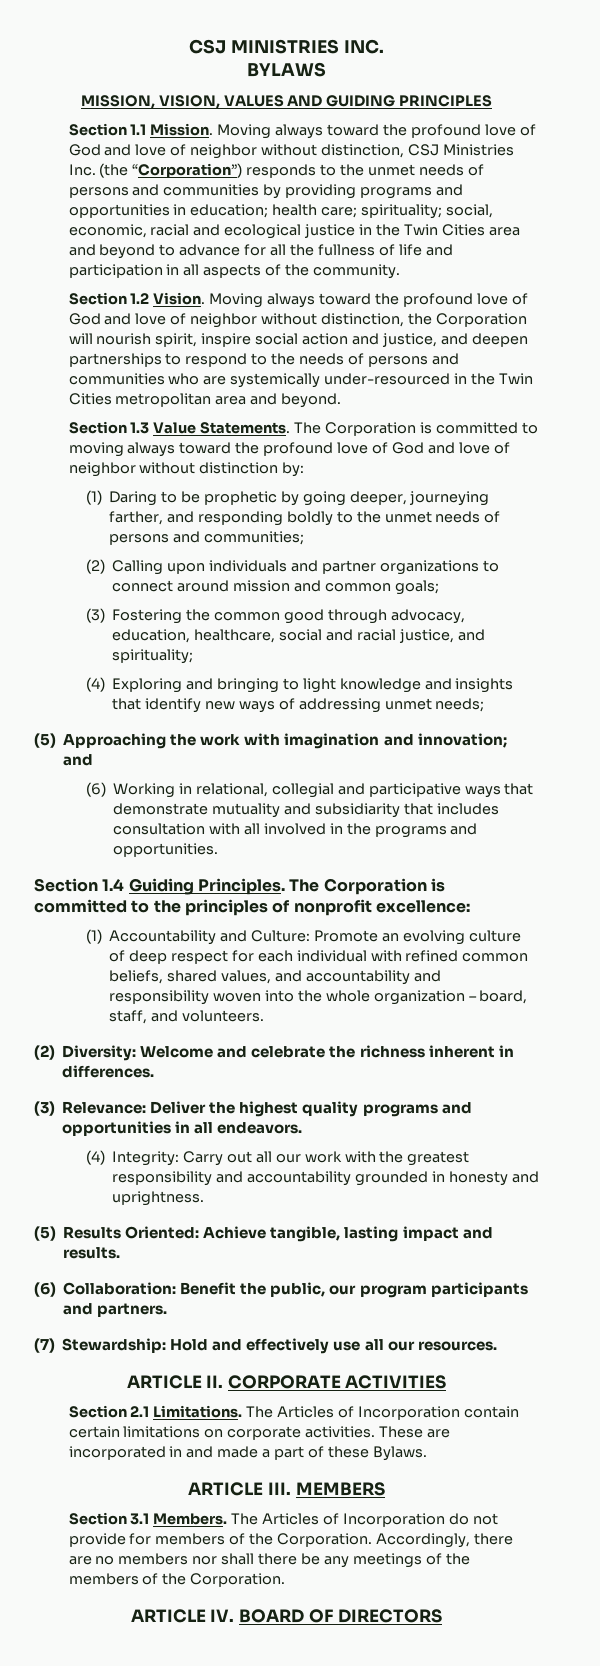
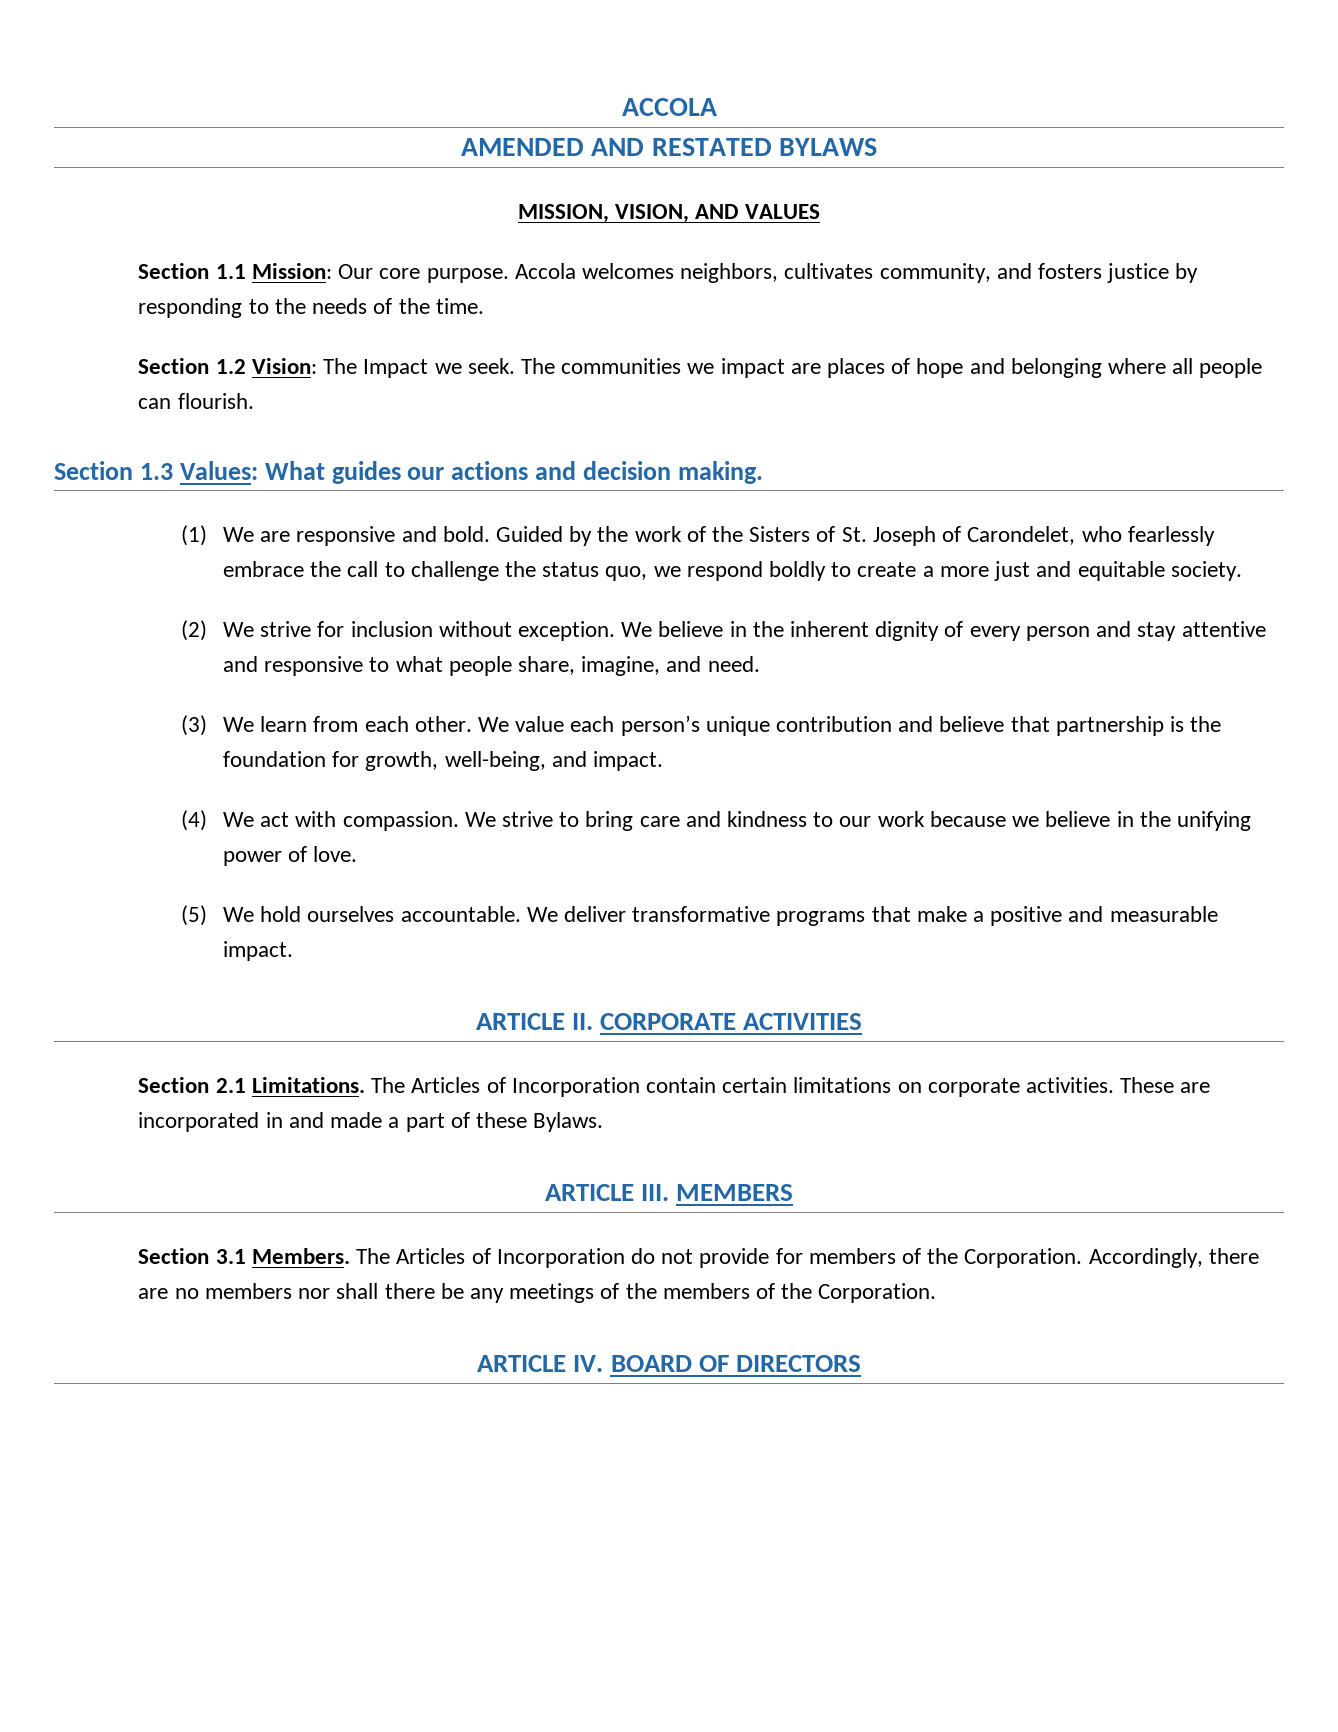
- CSJ MINISTRIES INC.
- BYLAWS
+ ACCOLA
+ AMENDED AND RESTATED BYLAWS
- MISSION, VISION, VALUES AND GUIDING PRINCIPLES
+ MISSION, VISION, AND VALUES
- Section 1.1 Mission. Moving always toward the profound love of God and love of neighbor without distinction, CSJ Ministries Inc. (the “Corporation”) responds to the unmet needs of persons and communities by providing programs and opportunities in education; health care; spirituality; social, economic, racial and ecological justice in the Twin Cities area and beyond to advance for all the fullness of life and participation in all aspects of the community.
- Section 1.2 Vision. Moving always toward the profound love of God and love of neighbor without distinction, the Corporation will nourish spirit, inspire social action and justice, and deepen partnerships to respond to the needs of persons and communities who are systemically under-resourced in the Twin Cities metropolitan area and beyond.
- Section 1.3 Value Statements. The Corporation is committed to moving always toward the profound love of God and love of neighbor without distinction by:
- (1) Daring to be prophetic by going deeper, journeying farther, and responding boldly to the unmet needs of persons and communities;
- (2) Calling upon individuals and partner organizations to connect around mission and common goals;
- (3) Fostering the common good through advocacy, education, healthcare, social and racial justice, and spirituality;
- (4) Exploring and bringing to light knowledge and insights that identify new ways of addressing unmet needs;
- (5) Approaching the work with imagination and innovation; and
- (6) Working in relational, collegial and participative ways that demonstrate mutuality and subsidiarity that includes consultation with all involved in the programs and opportunities.
- Section 1.4 Guiding Principles. The Corporation is committed to the principles of nonprofit excellence:
- (1) Accountability and Culture: Promote an evolving culture of deep respect for each individual with refined common beliefs, shared values, and accountability and responsibility woven into the whole organization – board, staff, and volunteers.
- (2) Diversity: Welcome and celebrate the richness inherent in differences.
- (3) Relevance: Deliver the highest quality programs and opportunities in all endeavors.
- (4) Integrity: Carry out all our work with the greatest responsibility and accountability grounded in honesty and uprightness.
- (5) Results Oriented: Achieve tangible, lasting impact and results.
- (6) Collaboration: Benefit the public, our program participants and partners.
- (7) Stewardship: Hold and effectively use all our resources.
+ Section 1.1 Mission: Our core purpose. Accola welcomes neighbors, cultivates community, and fosters justice by responding to the needs of the time.
+ Section 1.2 Vision: The Impact we seek. The communities we impact are places of hope and belonging where all people can flourish.
+ Section 1.3 Values: What guides our actions and decision making.
+ (1) We are responsive and bold. Guided by the work of the Sisters of St. Joseph of Carondelet, who fearlessly embrace the call to challenge the status quo, we respond boldly to create a more just and equitable society.
+ (2) We strive for inclusion without exception. We believe in the inherent dignity of every person and stay attentive and responsive to what people share, imagine, and need.
+ (3) We learn from each other. We value each person’s unique contribution and believe that partnership is the foundation for growth, well-being, and impact.
+ (4) We act with compassion. We strive to bring care and kindness to our work because we believe in the unifying power of love.
+ (5) We hold ourselves accountable. We deliver transformative programs that make a positive and measurable impact.

